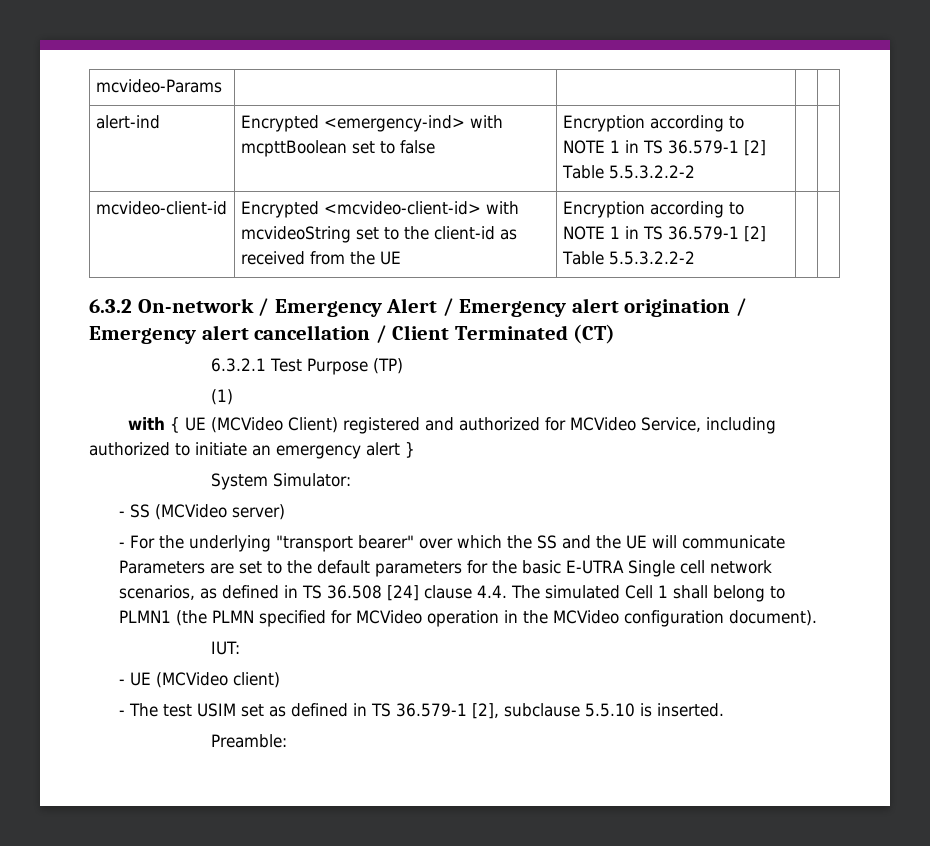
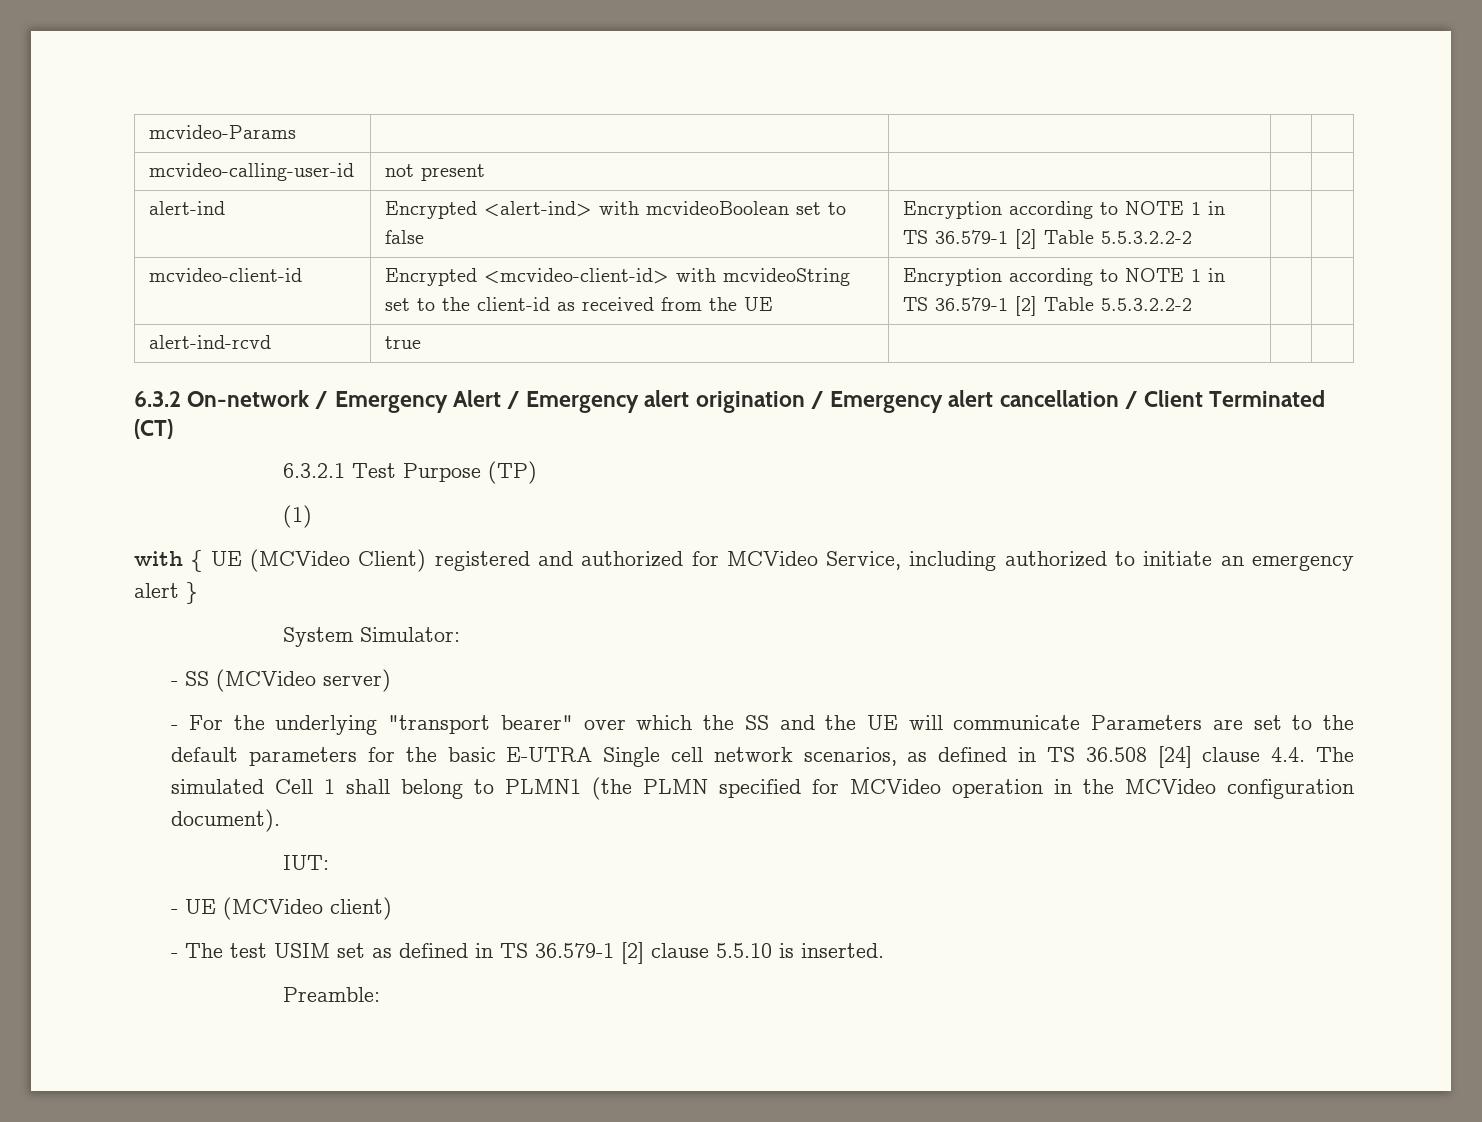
+ mcvideo-calling-user-id | not present | | |
- alert-ind | Encrypted <emergency-ind> with mcpttBoolean set to false | Encryption according to NOTE 1 in TS 36.579-1 [2] Table 5.5.3.2.2-2 | |
+ alert-ind | Encrypted <alert-ind> with mcvideoBoolean set to false | Encryption according to NOTE 1 in TS 36.579-1 [2] Table 5.5.3.2.2-2 | |
+ alert-ind-rcvd | true | | |
- - The test USIM set as defined in TS 36.579-1 [2], subclause 5.5.10 is inserted.
+ - The test USIM set as defined in TS 36.579-1 [2] clause 5.5.10 is inserted.

